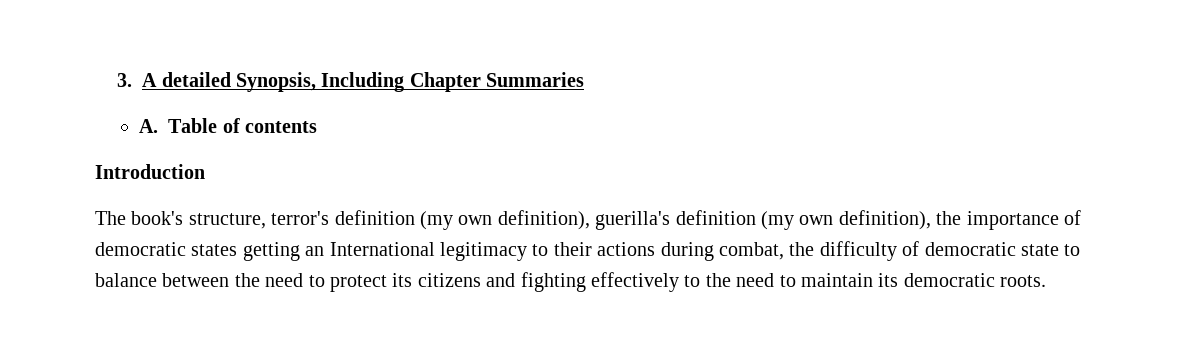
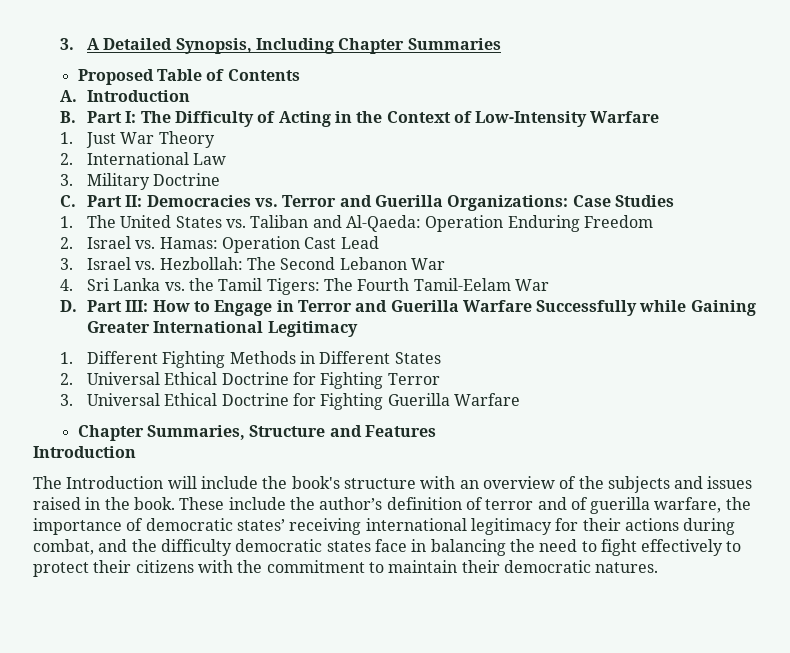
- 3. A detailed Synopsis, Including Chapter Summaries
+ 3. A Detailed Synopsis, Including Chapter Summaries
- A. Table of contents
+ Proposed Table of Contents
+ A. Introduction
+ B. Part I: The Difficulty of Acting in the Context of Low-Intensity Warfare
+ 1. Just War Theory
+ 2. International Law
+ 3. Military Doctrine
+ C. Part II: Democracies vs. Terror and Guerilla Organizations: Case Studies
+ 1. The United States vs. Taliban and Al-Qaeda: Operation Enduring Freedom
+ 2. Israel vs. Hamas: Operation Cast Lead
+ 3. Israel vs. Hezbollah: The Second Lebanon War
+ 4. Sri Lanka vs. the Tamil Tigers: The Fourth Tamil-Eelam War
+ D. Part III: How to Engage in Terror and Guerilla Warfare Successfully while Gaining Greater International Legitimacy
+ 1. Different Fighting Methods in Different States
+ 2. Universal Ethical Doctrine for Fighting Terror
+ 3. Universal Ethical Doctrine for Fighting Guerilla Warfare
+ Chapter Summaries, Structure and Features
  Introduction
- The book's structure, terror's definition (my own definition), guerilla's definition (my own definition), the importance of democratic states getting an International legitimacy to their actions during combat, the difficulty of democratic state to balance between the need to protect its citizens and fighting effectively to the need to maintain its democratic roots.
+ The Introduction will include the book's structure with an overview of the subjects and issues raised in the book. These include the author’s definition of terror and of guerilla warfare, the importance of democratic states’ receiving international legitimacy for their actions during combat, and the difficulty democratic states face in balancing the need to fight effectively to protect their citizens with the commitment to maintain their democratic natures.

